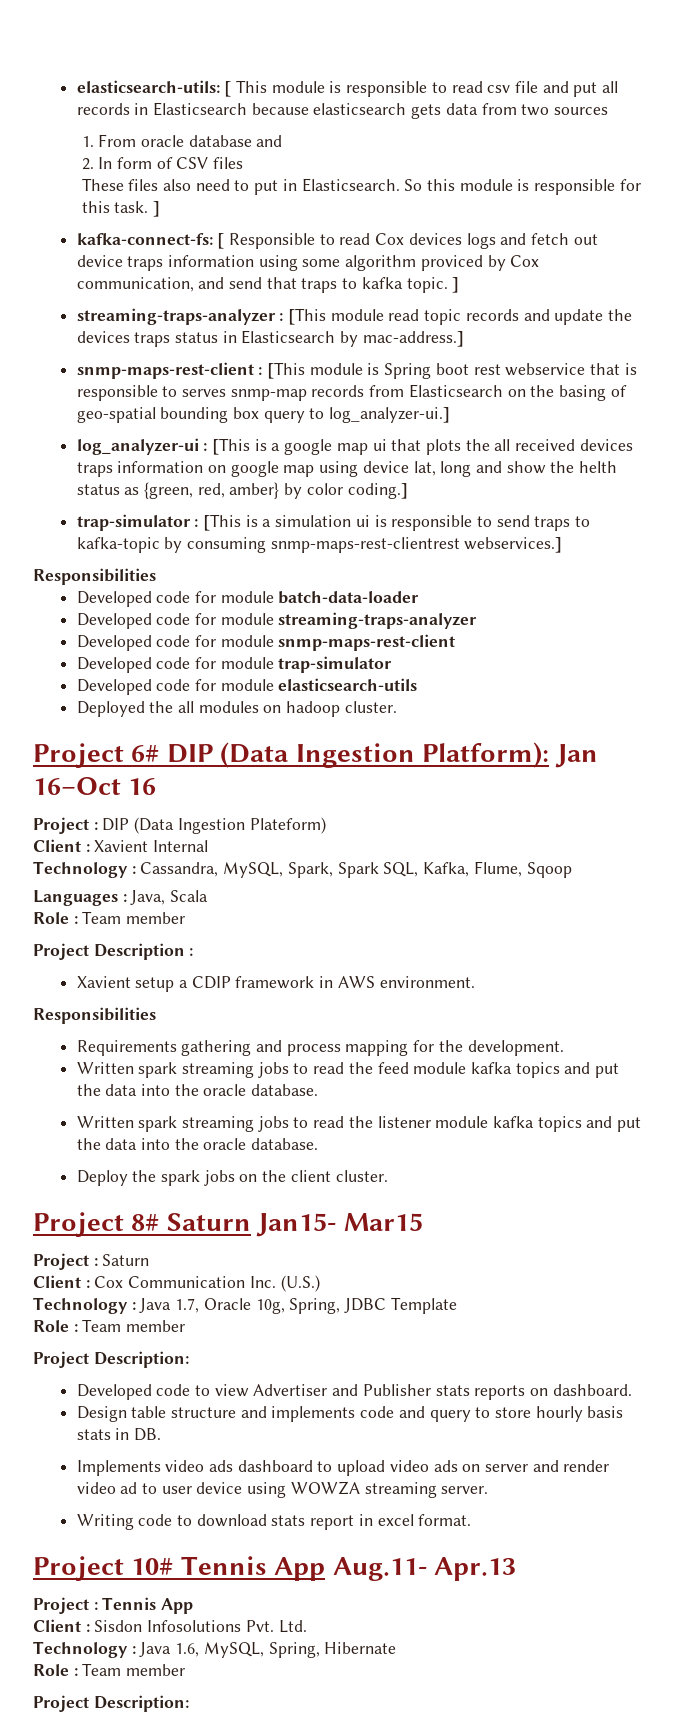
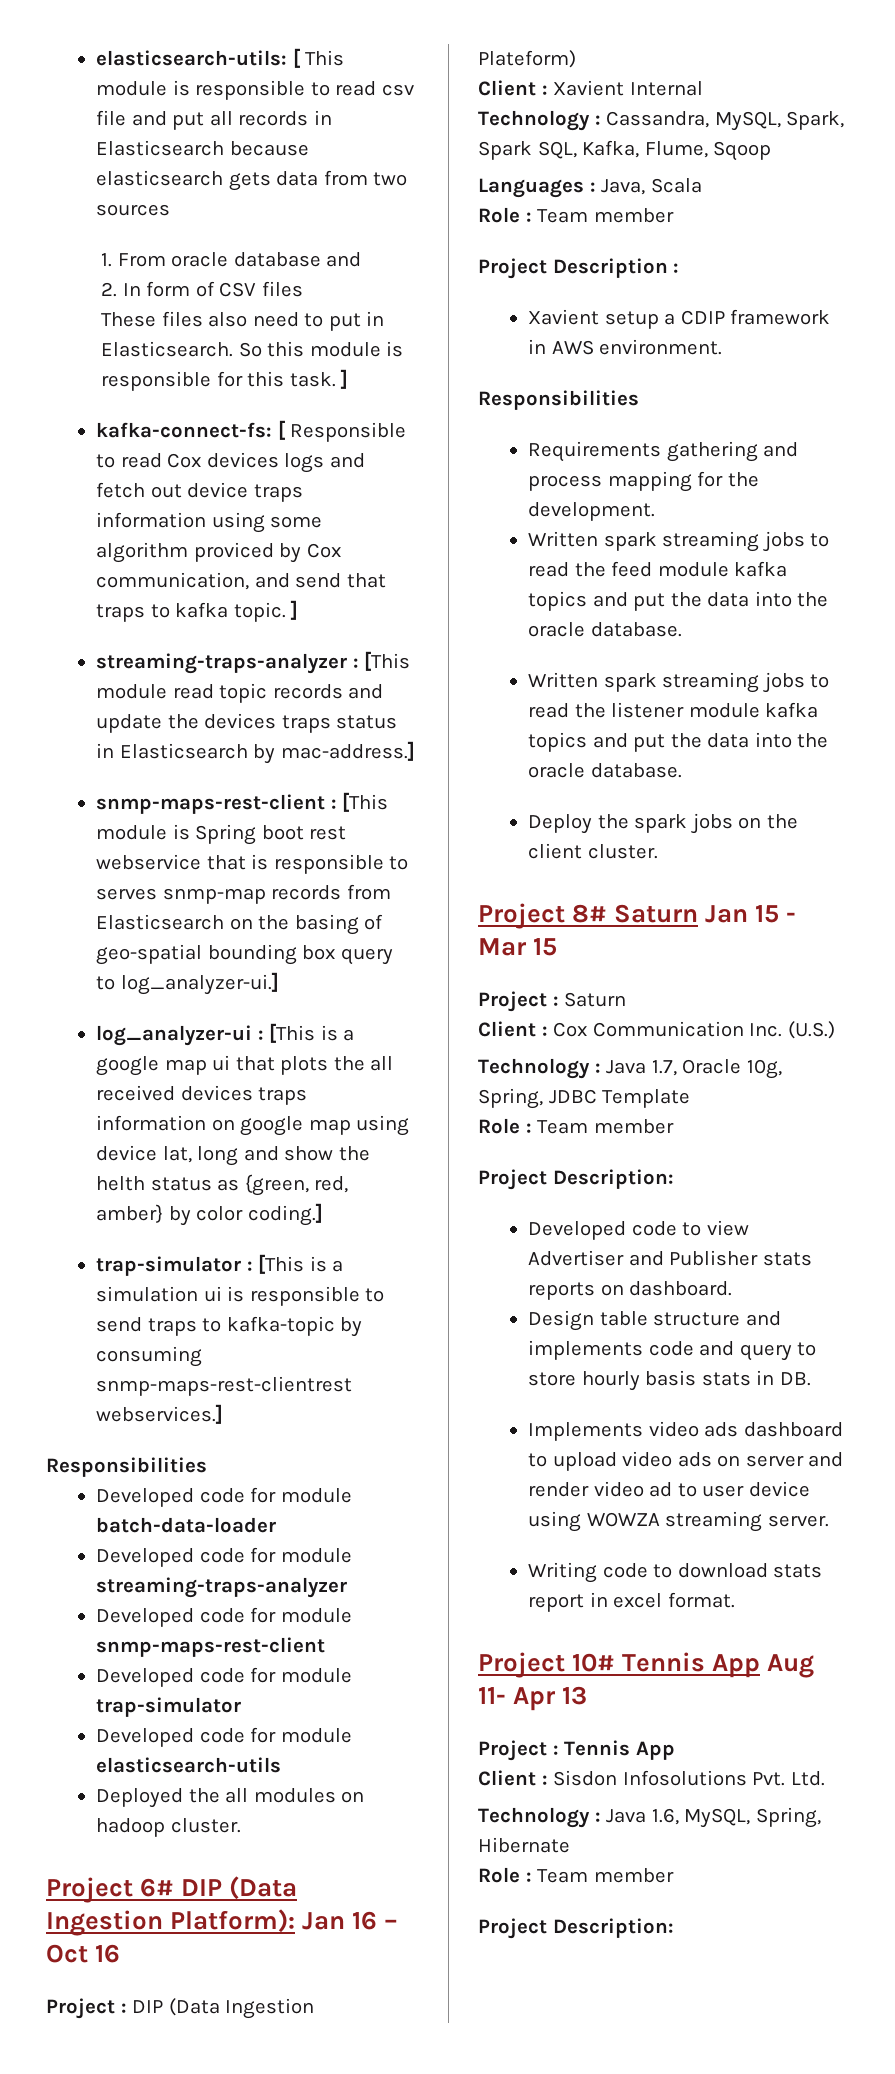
- Project 6# DIP (Data Ingestion Platform): Jan 16–Oct 16
+ Project 6# DIP (Data Ingestion Platform): Jan 16 – Oct 16
- Project 8# Saturn Jan15- Mar15
+ Project 8# Saturn Jan 15 - Mar 15
- Project 10# Tennis App Aug.11- Apr.13
+ Project 10# Tennis App Aug 11- Apr 13

